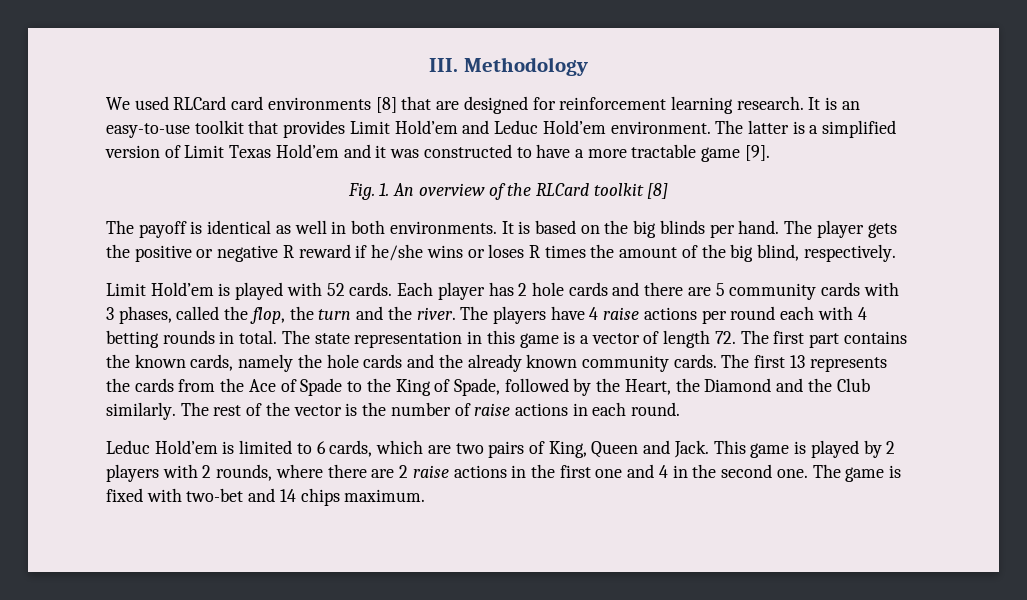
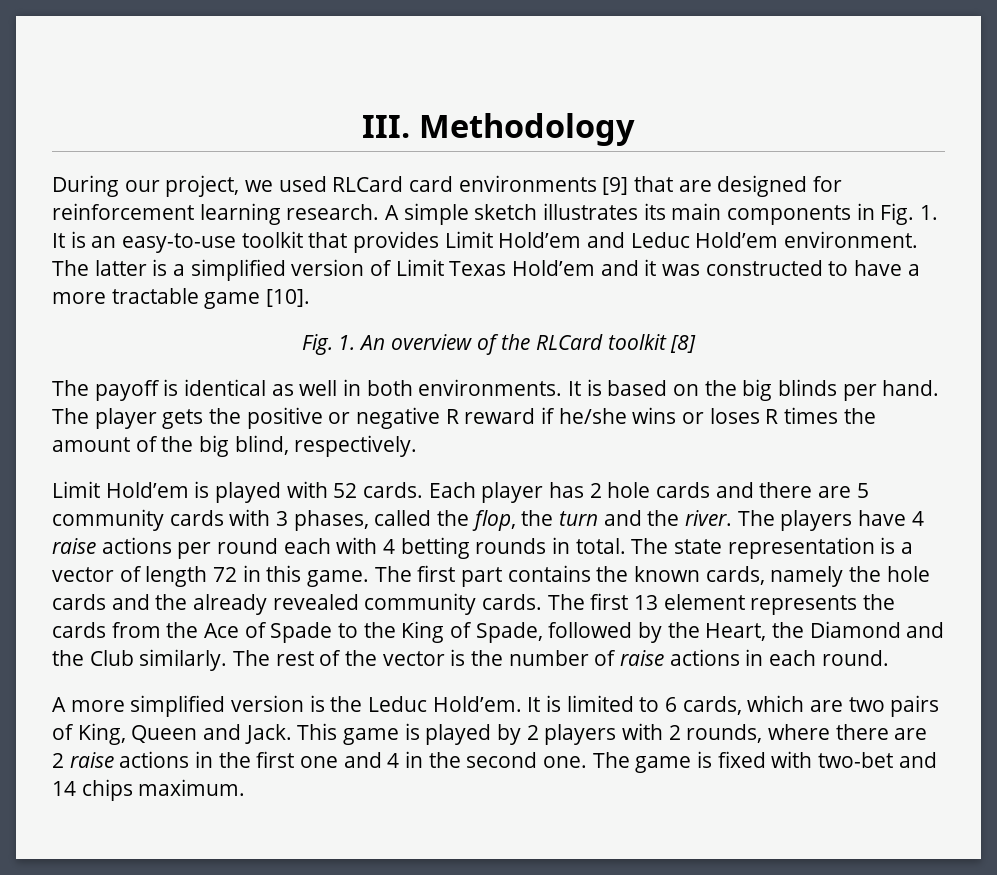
- We used RLCard card environments [8] that are designed for reinforcement learning research.
+ During our project, we used RLCard card environments [9] that are designed for reinforcement learning research.
- It is an easy-to-use toolkit that provides Limit Hold’em and Leduc Hold’em environment.
+ A simple sketch illustrates its main components in Fig. 1. It is an easy-to-use toolkit that provides Limit Hold’em and Leduc Hold’em environment.
- The latter is a simplified version of Limit Texas Hold’em and it was constructed to have a more tractable game [9].
+ The latter is a simplified version of Limit Texas Hold’em and it was constructed to have a more tractable game [10].
- The state representation in this game is a vector of length 72. The first part contains the known cards, namely the hole cards and the already known community cards.
+ The state representation is a vector of length 72 in this game. The first part contains the known cards, namely the hole cards and the already revealed community cards.
- The first 13 represents the cards from the Ace of Spade to the King of Spade, followed by the Heart, the Diamond and the Club similarly.
+ The first 13 element represents the cards from the Ace of Spade to the King of Spade, followed by the Heart, the Diamond and the Club similarly.
- Leduc Hold’em is limited to 6 cards, which are two pairs of King, Queen and Jack.
+ A more simplified version is the Leduc Hold’em. It is limited to 6 cards, which are two pairs of King, Queen and Jack.

